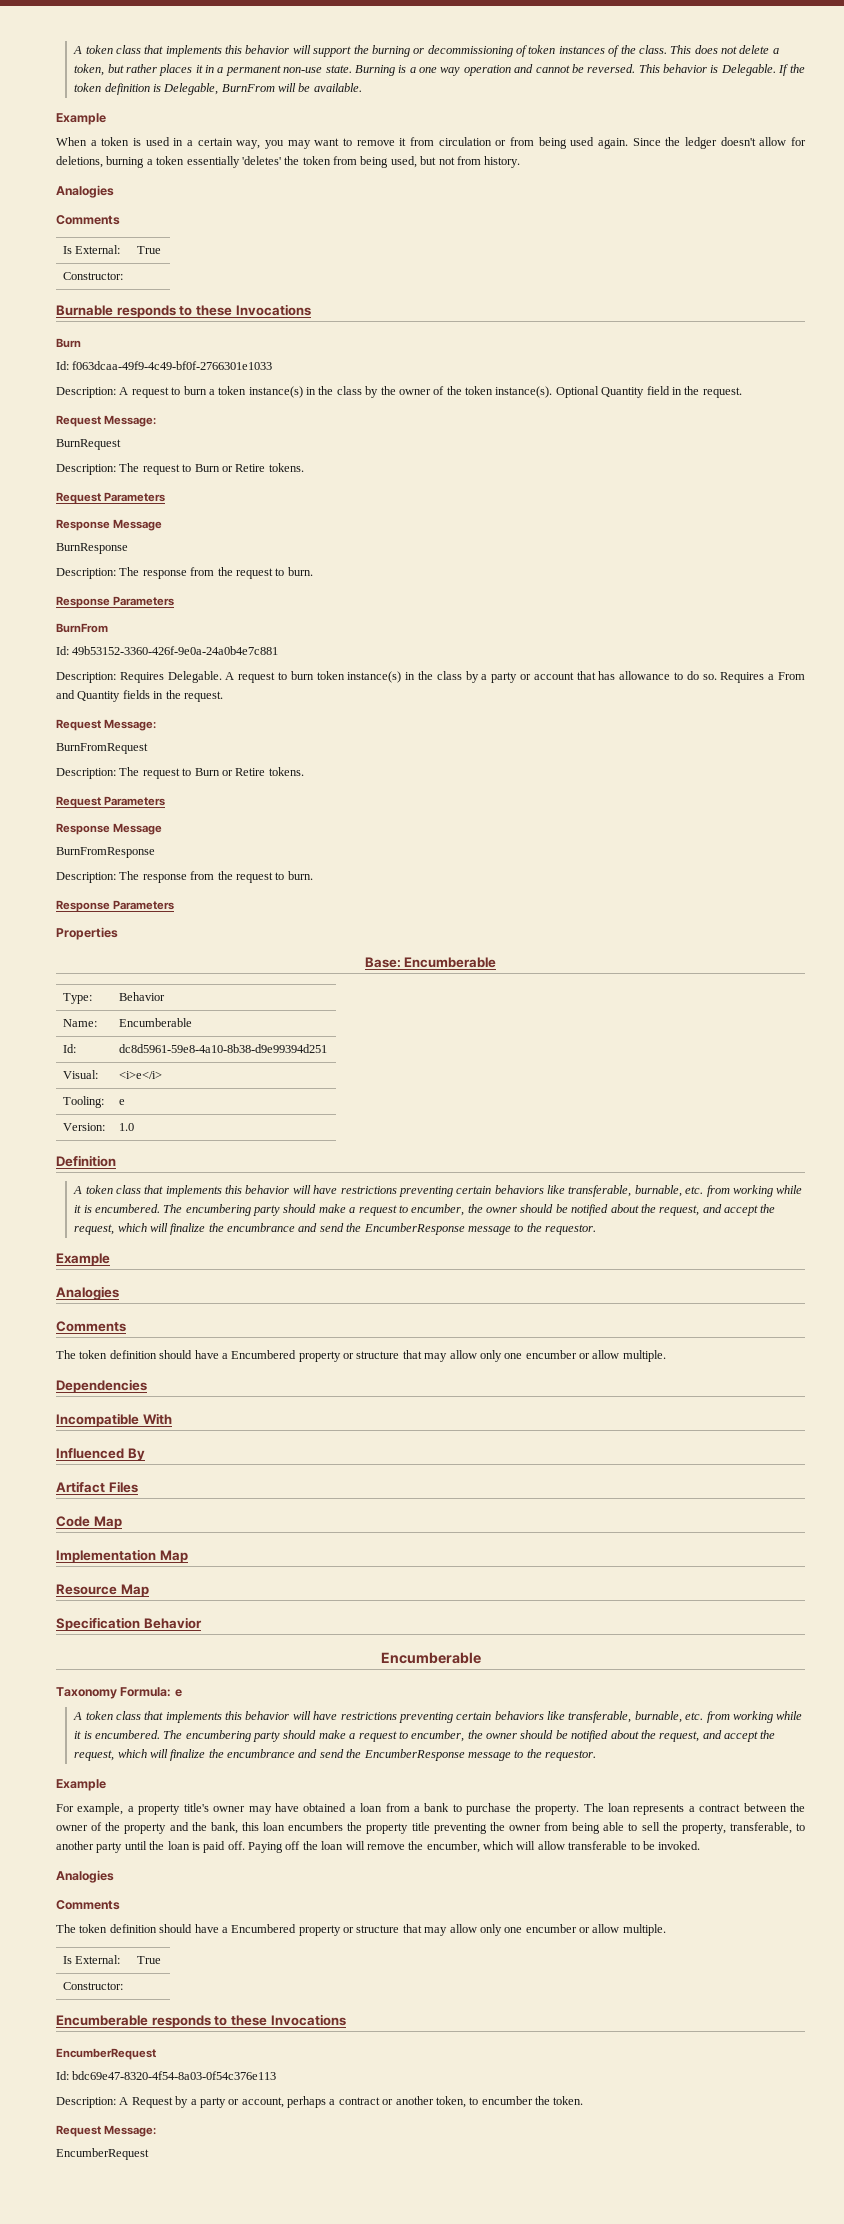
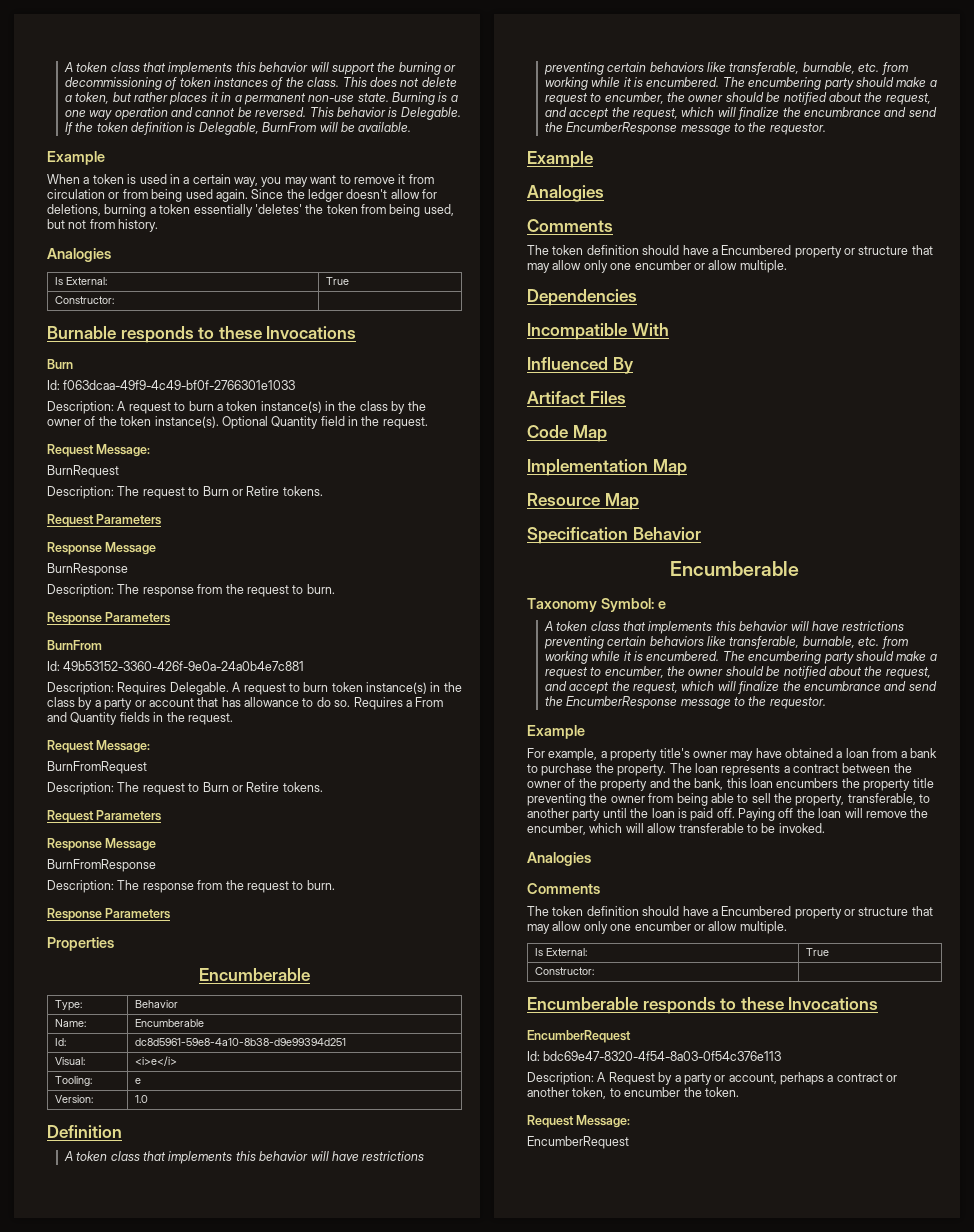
  Since the ledger doesn't allow for deletions, burning a token essentially 'deletes' the token from being used, but not from history.
  Analogies
- Comments
  Properties
- Base: Encumberable
+ Encumberable
- Taxonomy Formula: e
+ Taxonomy Symbol: e

